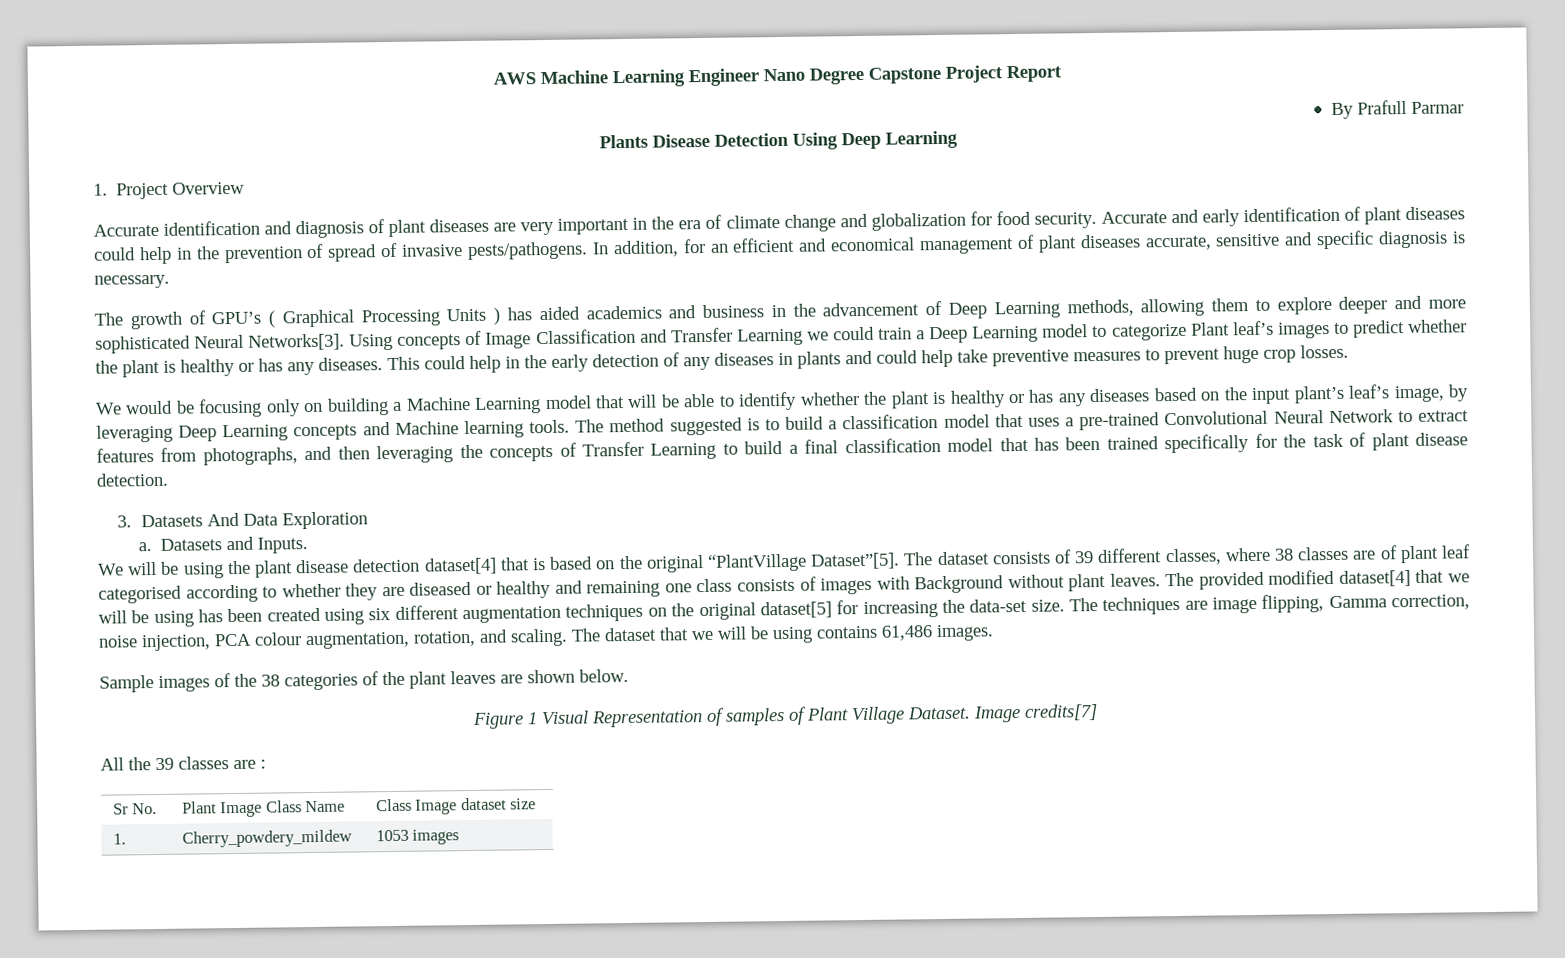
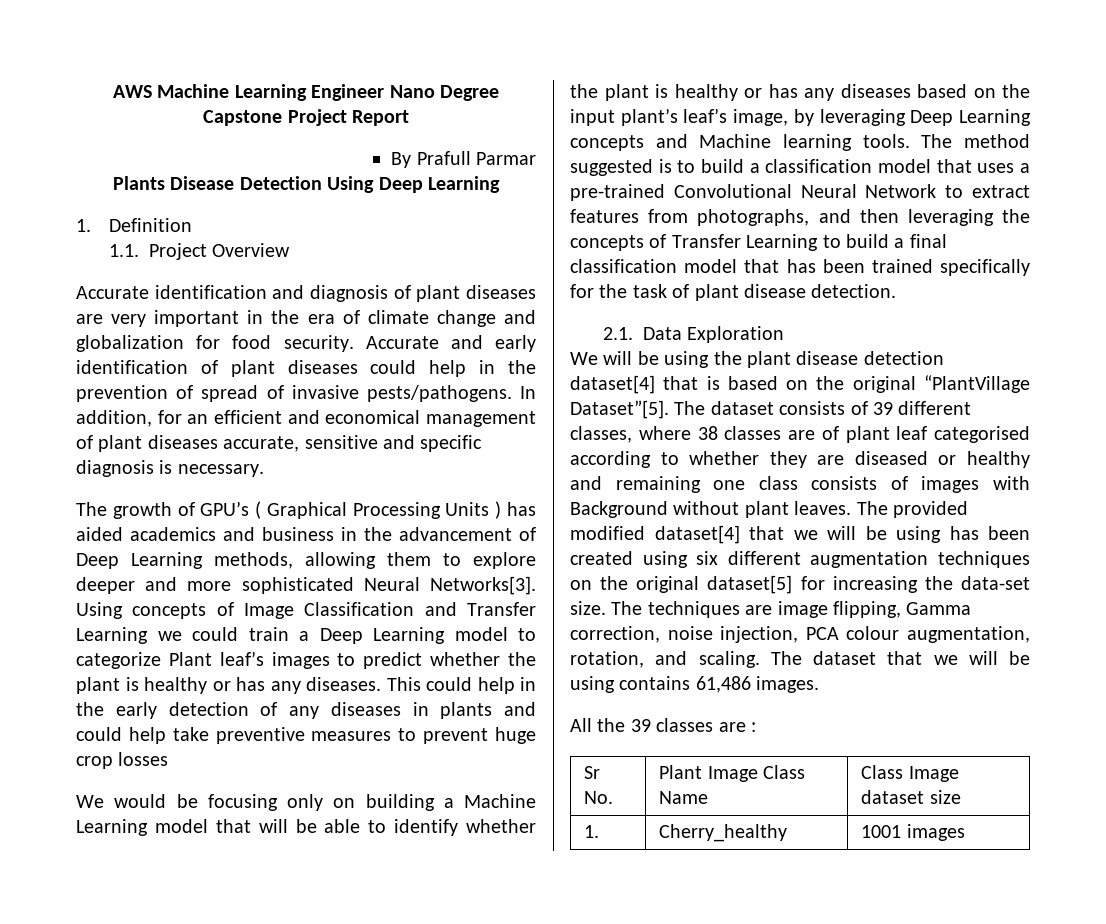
- 1. Project Overview
+ 1. Definition
+ 1.1. Project Overview
- This could help in the early detection of any diseases in plants and could help take preventive measures to prevent huge crop losses.
+ This could help in the early detection of any diseases in plants and could help take preventive measures to prevent huge crop losses
- 3. Datasets And Data Exploration
+ 2.1. Data Exploration
- a. Datasets and Inputs.
- Sample images of the 38 categories of the plant leaves are shown below.
- Figure 1 Visual Representation of samples of Plant Village Dataset. Image credits[7]
- 1. | Cherry_powdery_mildew | 1053 images
+ 1. | Cherry_healthy | 1001 images

